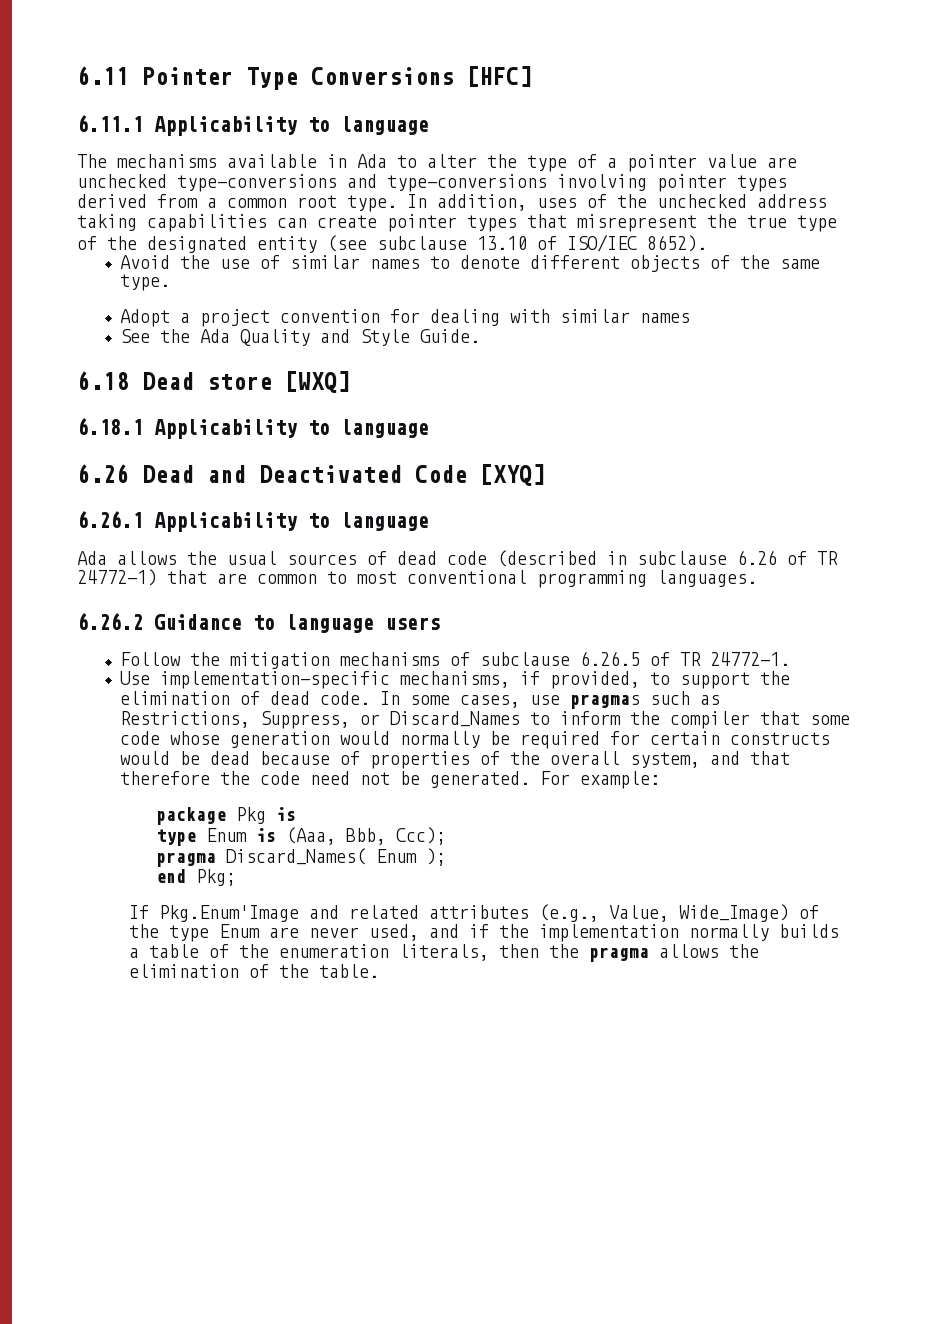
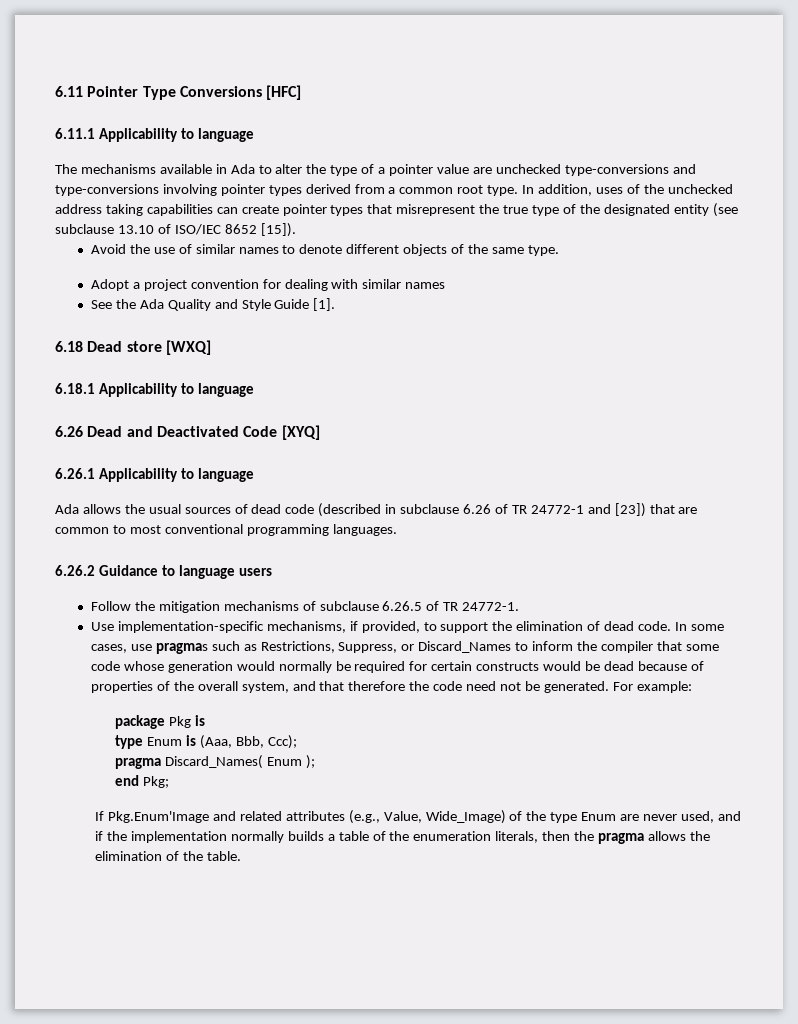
- In addition, uses of the unchecked address taking capabilities can create pointer types that misrepresent the true type of the designated entity (see subclause 13.10 of ISO/IEC 8652).
+ In addition, uses of the unchecked address taking capabilities can create pointer types that misrepresent the true type of the designated entity (see subclause 13.10 of ISO/IEC 8652 [15]).
- See the Ada Quality and Style Guide.
+ See the Ada Quality and Style Guide [1].
- Ada allows the usual sources of dead code (described in subclause 6.26 of TR 24772-1) that are common to most conventional programming languages.
+ Ada allows the usual sources of dead code (described in subclause 6.26 of TR 24772-1 and [23]) that are common to most conventional programming languages.

